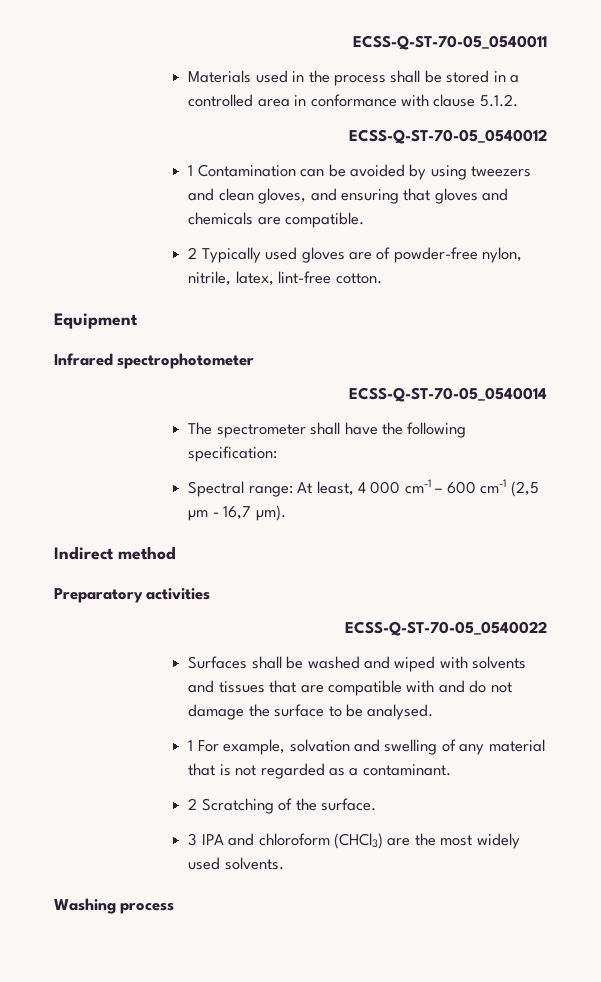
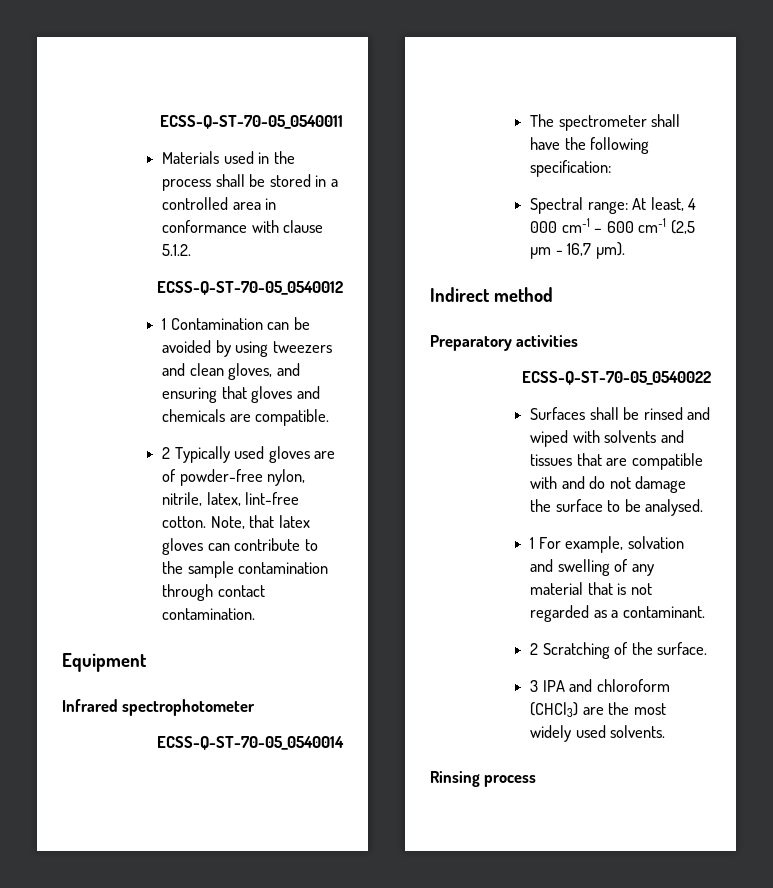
+ Note, that latex gloves can contribute to the sample contamination through contact contamination.
- Surfaces shall be washed and wiped with solvents and tissues that are compatible with and do not damage the surface to be analysed.
+ Surfaces shall be rinsed and wiped with solvents and tissues that are compatible with and do not damage the surface to be analysed.
- Washing process
+ Rinsing process

